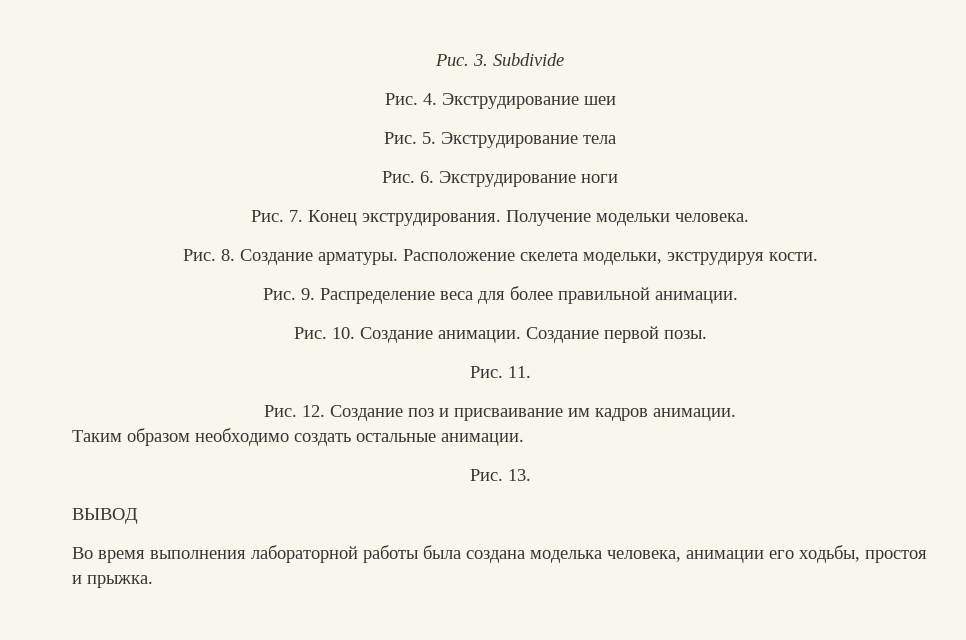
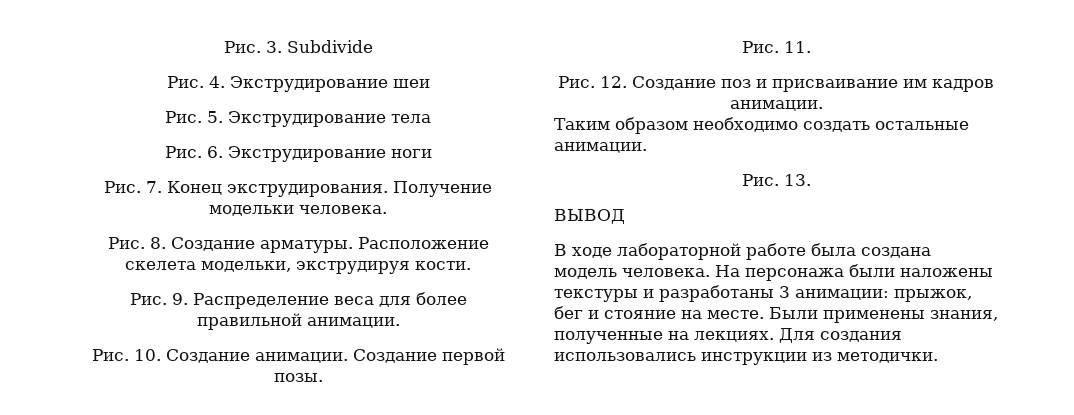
- Во время выполнения лабораторной работы была создана моделька человека, анимации его ходьбы, простоя и прыжка.
+ В ходе лабораторной работе была создана модель человека. На персонажа были наложены текстуры и разработаны 3 анимации: прыжок, бег и стояние на месте. Были применены знания, полученные на лекциях. Для создания использовались инструкции из методички.

